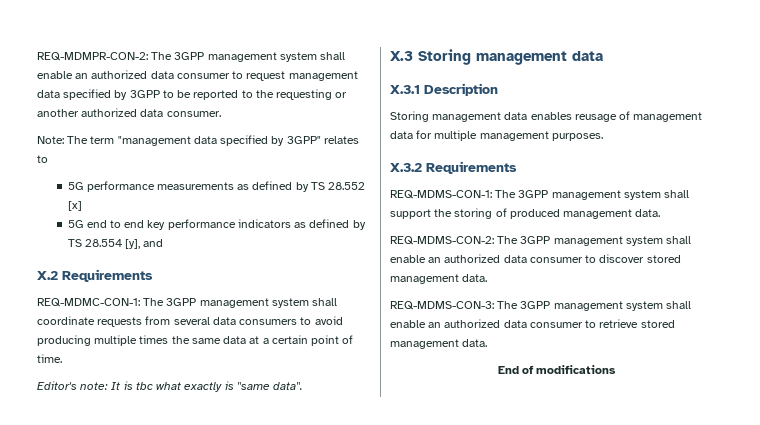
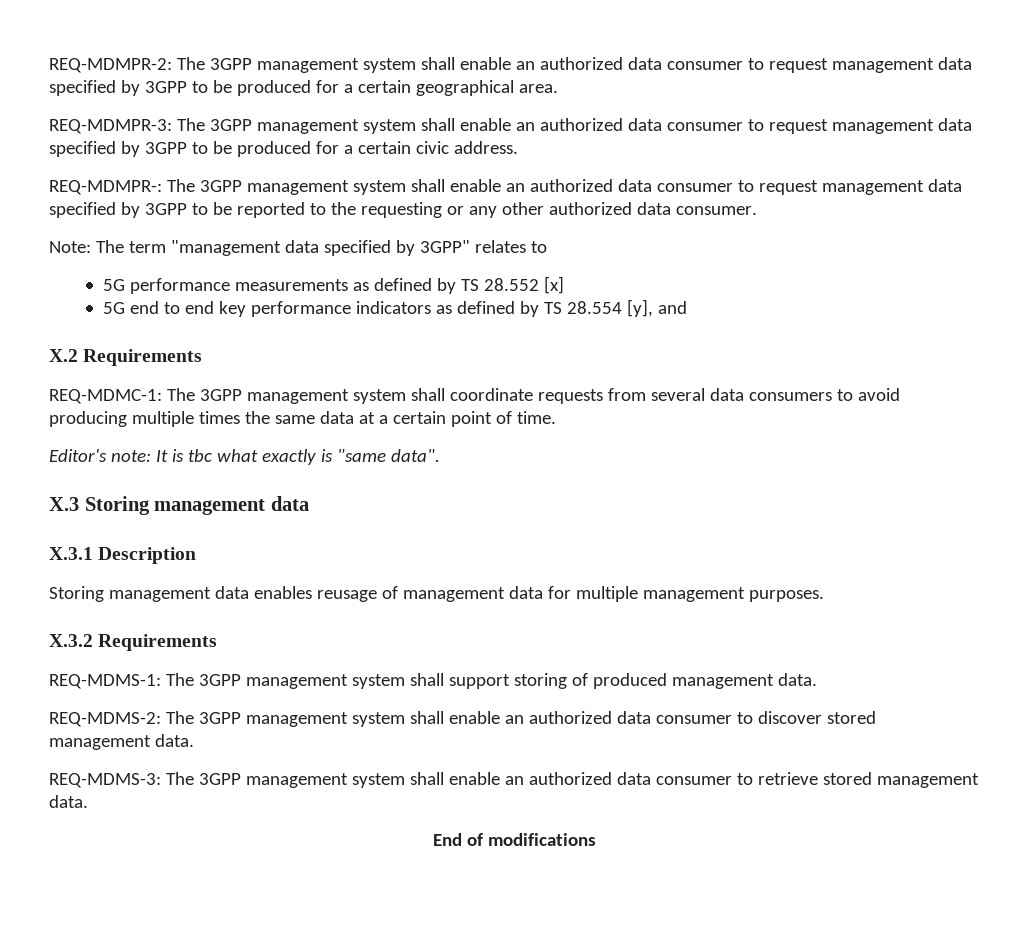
- REQ-MDMPR-CON-2: The 3GPP management system shall enable an authorized data consumer to request management data specified by 3GPP to be reported to the requesting or another authorized data consumer.
+ REQ-MDMPR-2: The 3GPP management system shall enable an authorized data consumer to request management data specified by 3GPP to be produced for a certain geographical area.
+ REQ-MDMPR-3: The 3GPP management system shall enable an authorized data consumer to request management data specified by 3GPP to be produced for a certain civic address.
+ REQ-MDMPR-: The 3GPP management system shall enable an authorized data consumer to request management data specified by 3GPP to be reported to the requesting or any other authorized data consumer.
- REQ-MDMC-CON-1: The 3GPP management system shall coordinate requests from several data consumers to avoid producing multiple times the same data at a certain point of time.
+ REQ-MDMC-1: The 3GPP management system shall coordinate requests from several data consumers to avoid producing multiple times the same data at a certain point of time.
- REQ-MDMS-CON-1: The 3GPP management system shall support the storing of produced management data.
+ REQ-MDMS-1: The 3GPP management system shall support storing of produced management data.
- REQ-MDMS-CON-2: The 3GPP management system shall enable an authorized data consumer to discover stored management data.
+ REQ-MDMS-2: The 3GPP management system shall enable an authorized data consumer to discover stored management data.
- REQ-MDMS-CON-3: The 3GPP management system shall enable an authorized data consumer to retrieve stored management data.
+ REQ-MDMS-3: The 3GPP management system shall enable an authorized data consumer to retrieve stored management data.

